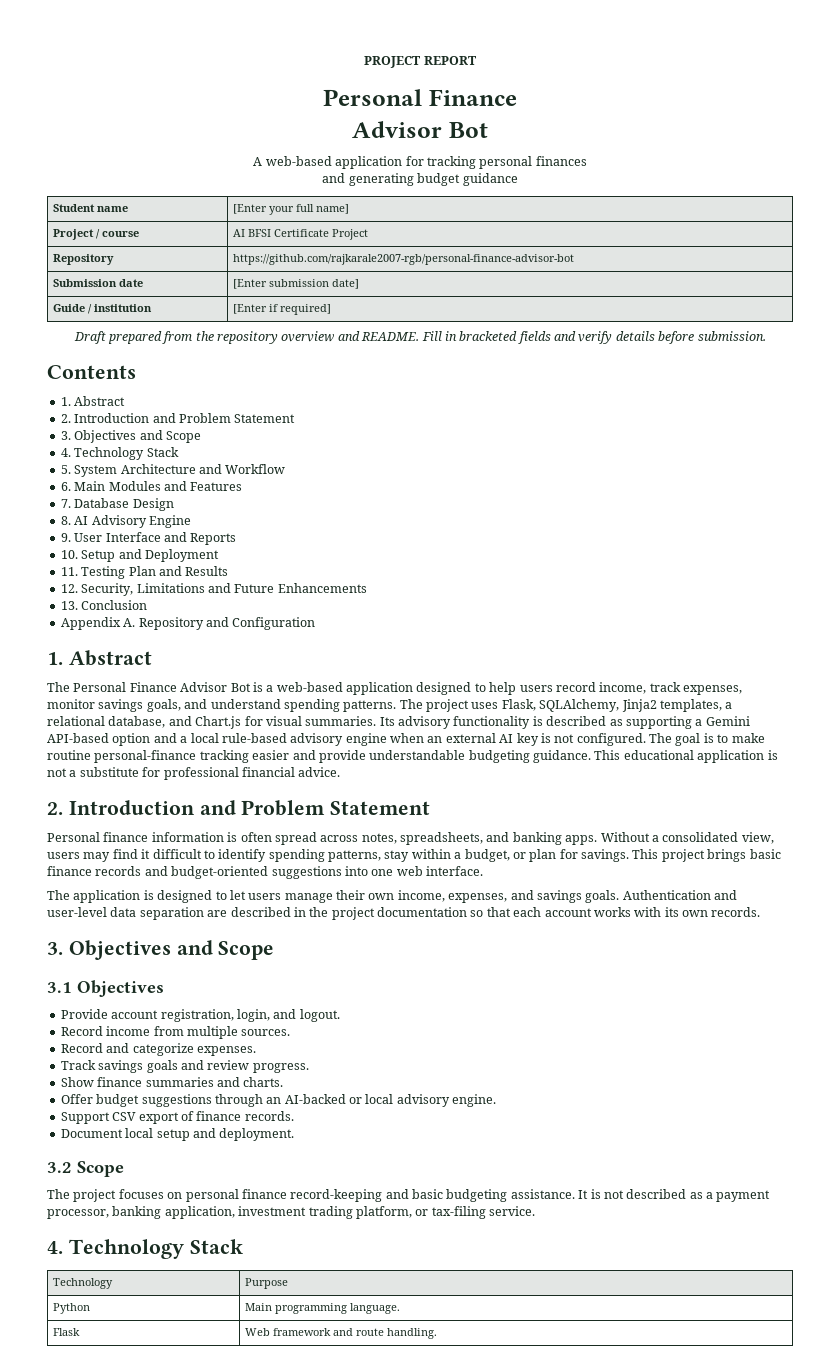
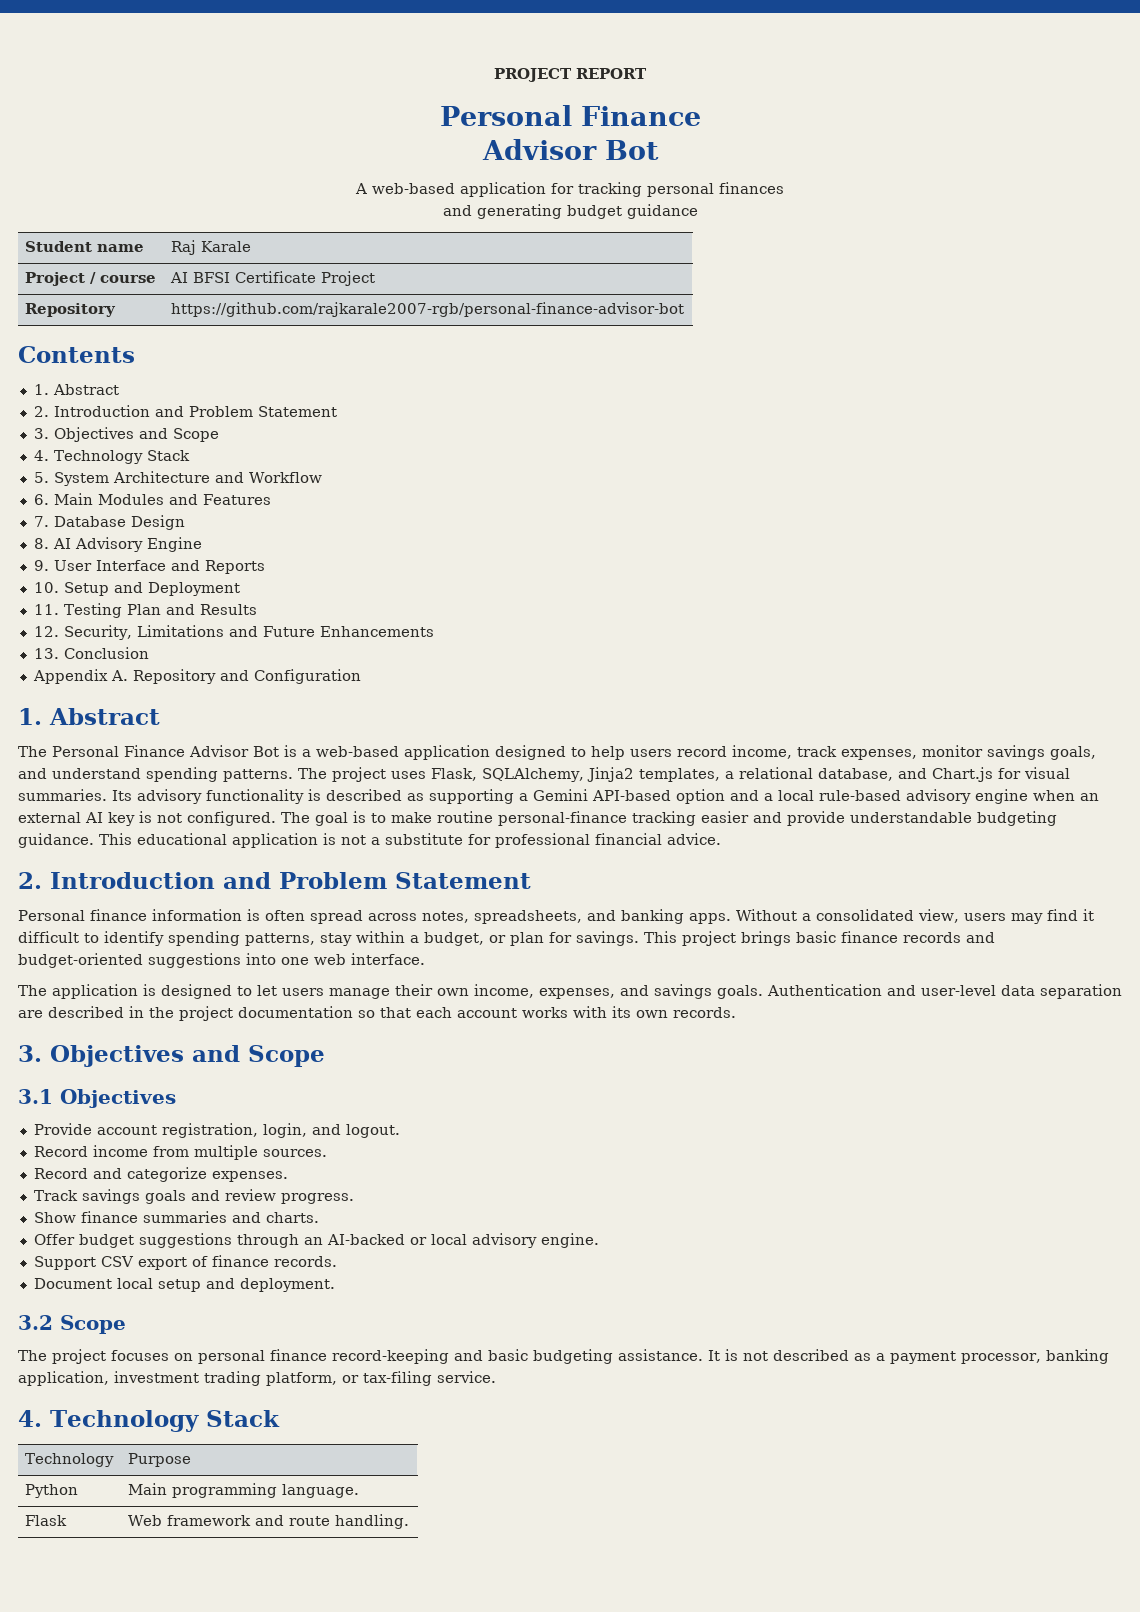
- Student name | [Enter your full name]
+ Student name | Raj Karale
- Submission date | [Enter submission date]
- Guide / institution | [Enter if required]
- Draft prepared from the repository overview and README. Fill in bracketed fields and verify details before submission.

